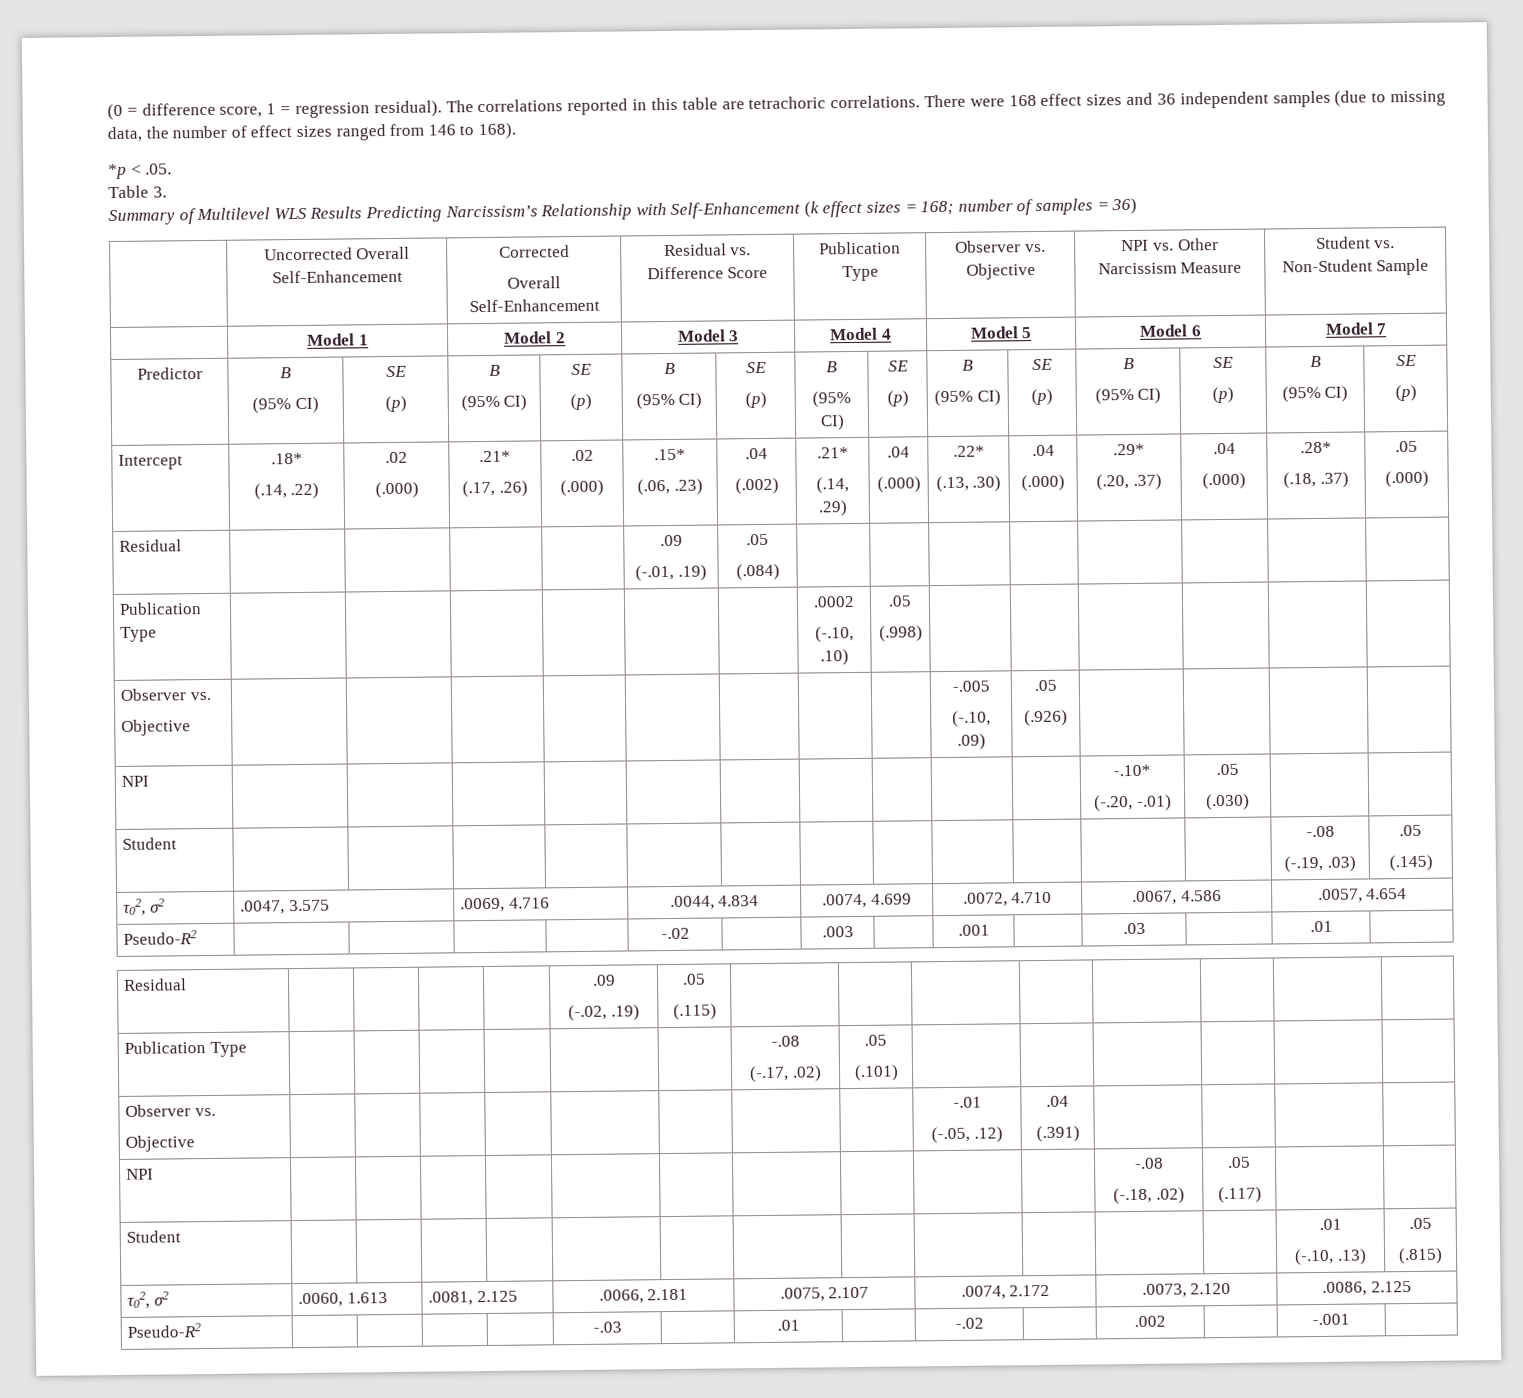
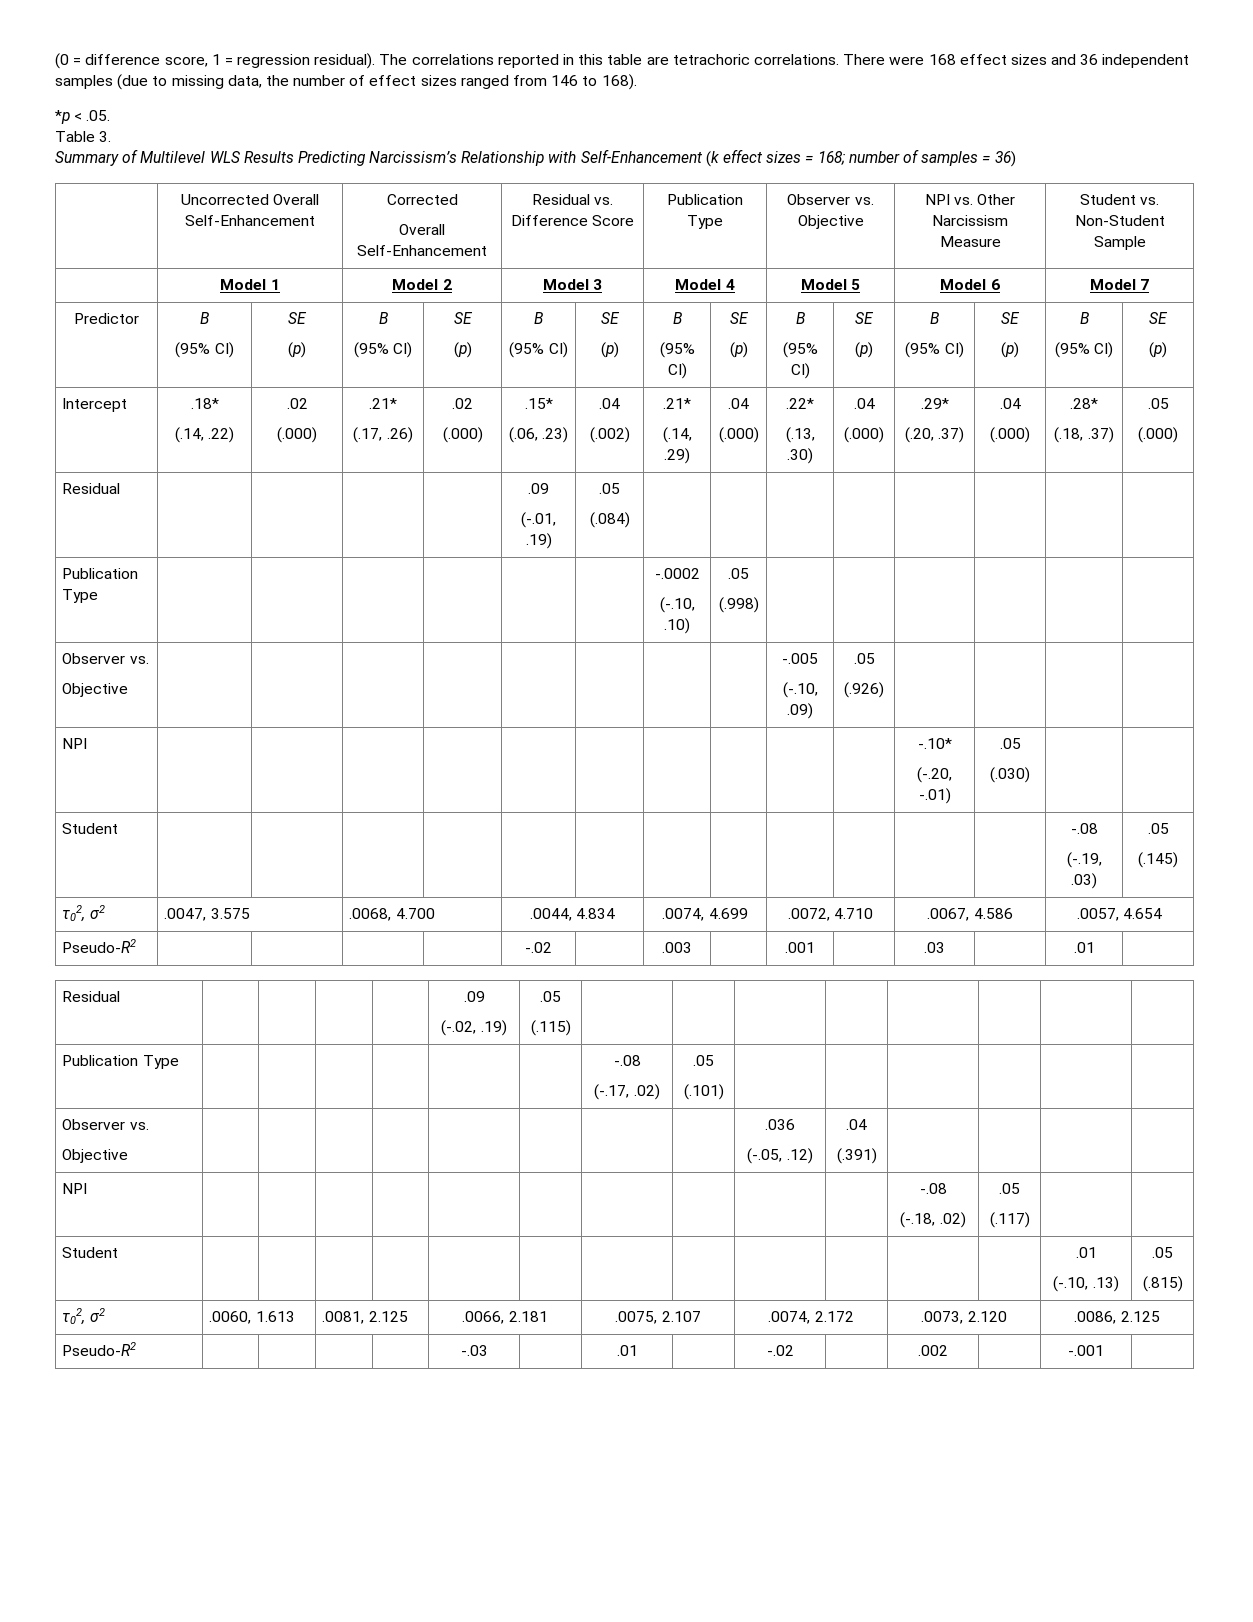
- Publication Type | | | | | | | .0002
+ Publication Type | | | | | | | -.0002
- τ02, σ2 | .0047, 3.575 | .0069, 4.716 | .0044, 4.834 | .0074, 4.699 | .0072, 4.710 | .0067, 4.586 | .0057, 4.654
+ τ02, σ2 | .0047, 3.575 | .0068, 4.700 | .0044, 4.834 | .0074, 4.699 | .0072, 4.710 | .0067, 4.586 | .0057, 4.654
  Publication Type | | | | | | | -.08
  (-.17, .02) | .05
  (.101) | | | | | |
  Observer vs.
- Objective | | | | | | | | | -.01
+ Objective | | | | | | | | | .036

